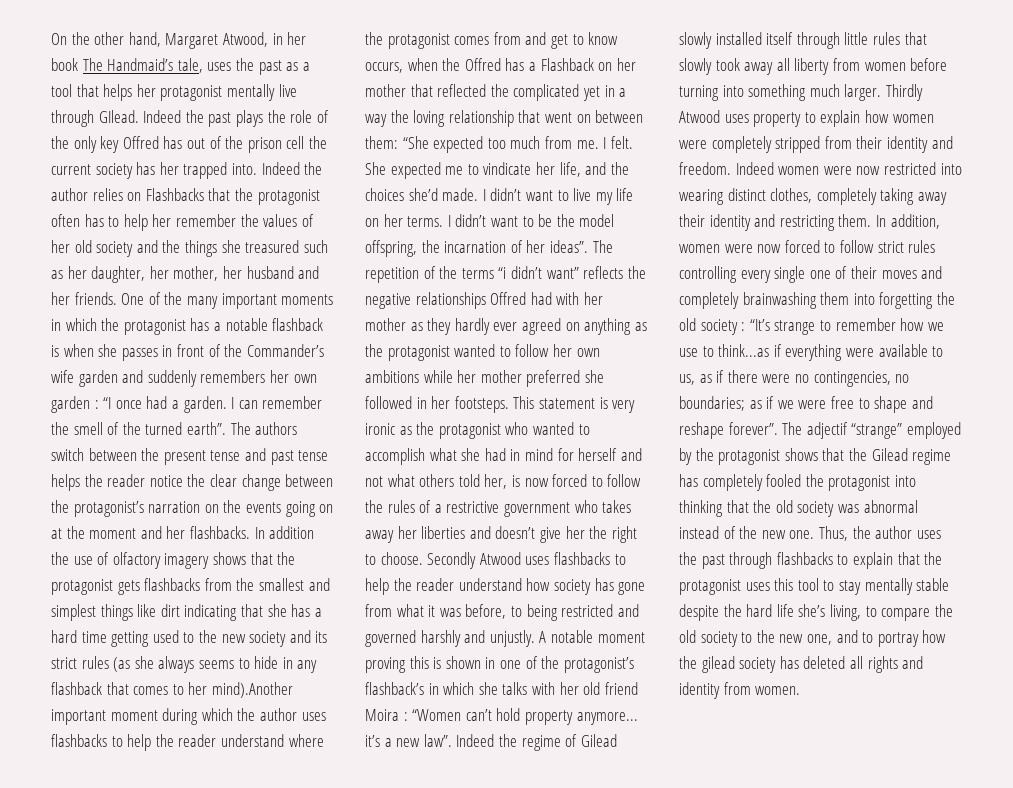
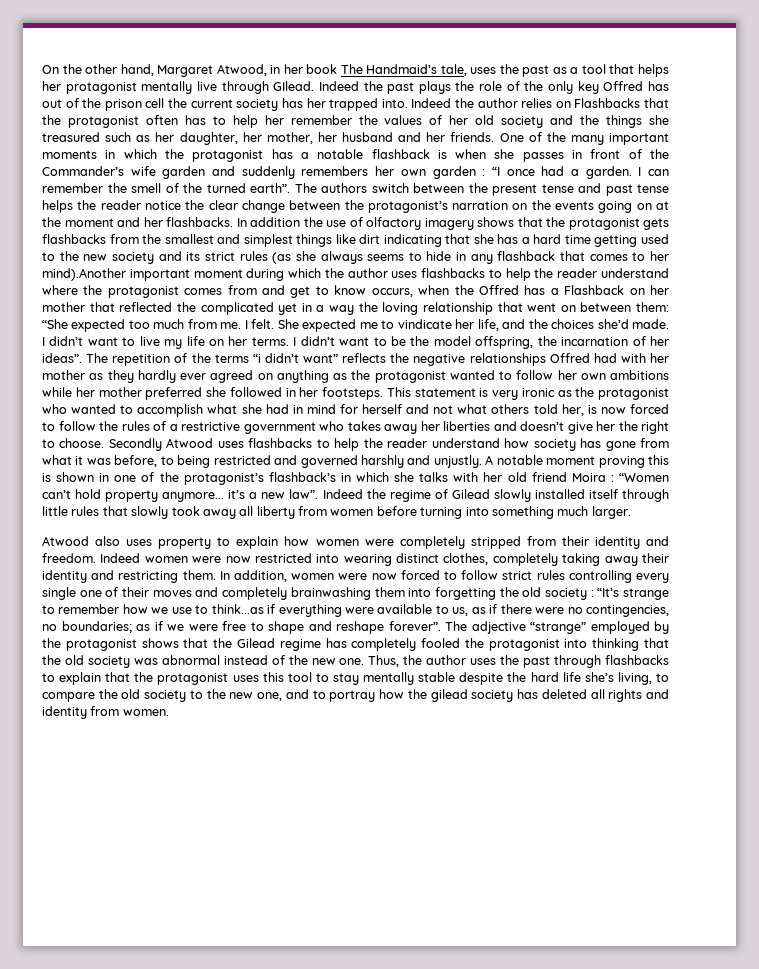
- Indeed the regime of Gilead slowly installed itself through little rules that slowly took away all liberty from women before turning into something much larger. Thirdly Atwood uses property to explain how women were completely stripped from their identity and freedom.
+ Indeed the regime of Gilead slowly installed itself through little rules that slowly took away all liberty from women before turning into something much larger.
+ Atwood also uses property to explain how women were completely stripped from their identity and freedom.
- The adjectif “strange” employed by the protagonist shows that the Gilead regime has completely fooled the protagonist into thinking that the old society was abnormal instead of the new one.
+ The adjective “strange” employed by the protagonist shows that the Gilead regime has completely fooled the protagonist into thinking that the old society was abnormal instead of the new one.

